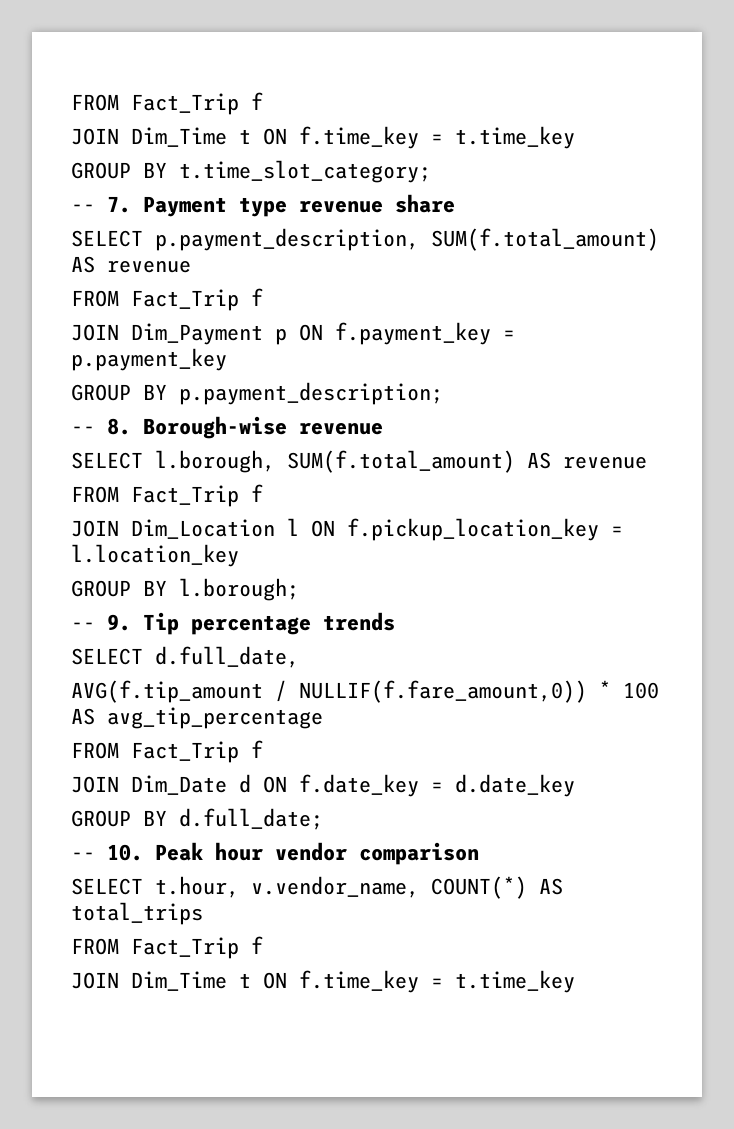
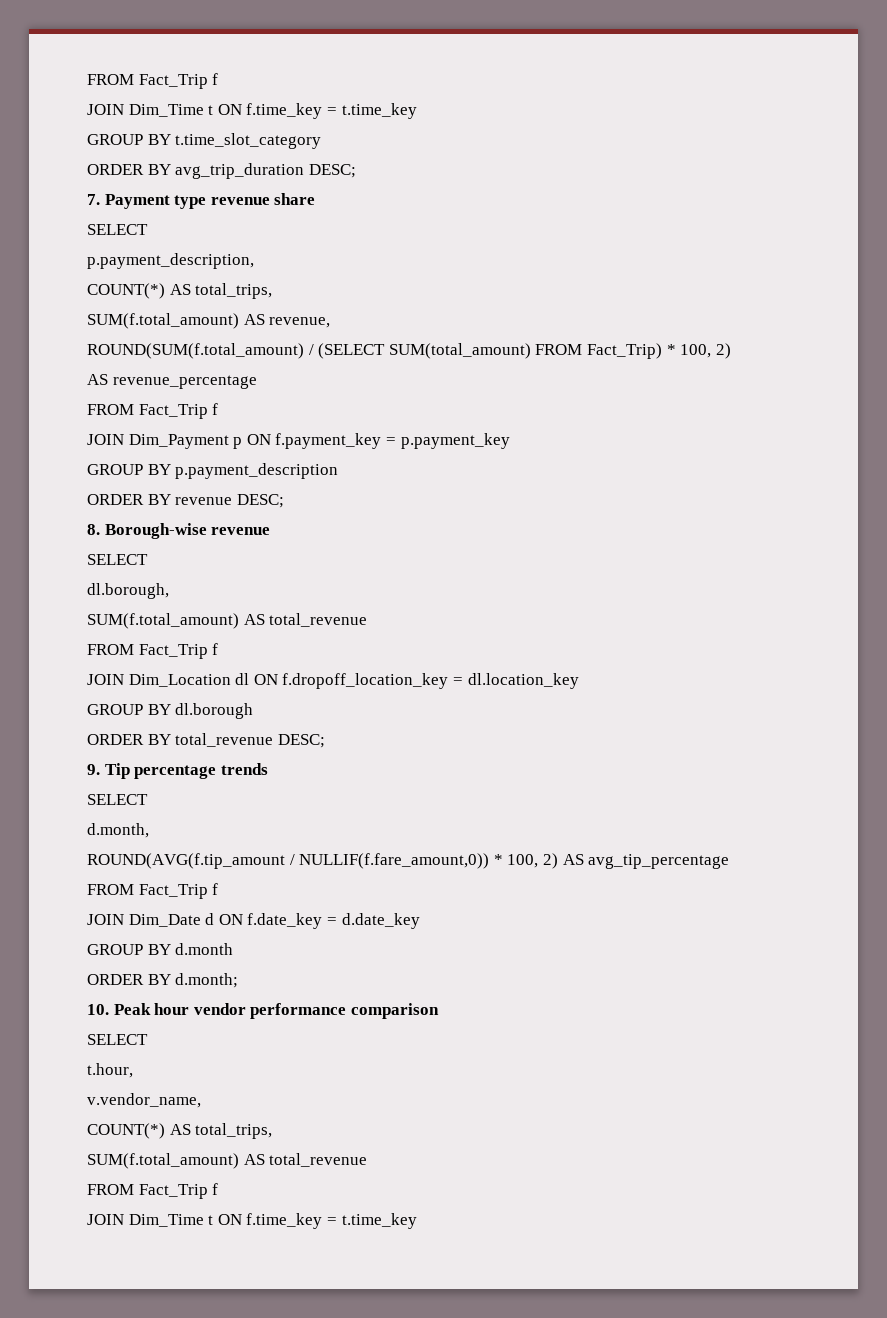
- GROUP BY t.time_slot_category;
- -- 7. Payment type revenue share
- SELECT p.payment_description, SUM(f.total_amount) AS revenue
+ GROUP BY t.time_slot_category
+ ORDER BY avg_trip_duration DESC;
+ 7. Payment type revenue share
+ SELECT
+ p.payment_description,
+ COUNT(*) AS total_trips,
+ SUM(f.total_amount) AS revenue,
+ ROUND(SUM(f.total_amount) / (SELECT SUM(total_amount) FROM Fact_Trip) * 100, 2)
+ AS revenue_percentage
- GROUP BY p.payment_description;
- -- 8. Borough-wise revenue
- SELECT l.borough, SUM(f.total_amount) AS revenue
+ GROUP BY p.payment_description
+ ORDER BY revenue DESC;
+ 8. Borough-wise revenue
+ SELECT
+ dl.borough,
+ SUM(f.total_amount) AS total_revenue
- JOIN Dim_Location l ON f.pickup_location_key = l.location_key
- GROUP BY l.borough;
- -- 9. Tip percentage trends
- SELECT d.full_date,
- AVG(f.tip_amount / NULLIF(f.fare_amount,0)) * 100 AS avg_tip_percentage
+ JOIN Dim_Location dl ON f.dropoff_location_key = dl.location_key
+ GROUP BY dl.borough
+ ORDER BY total_revenue DESC;
+ 9. Tip percentage trends
+ SELECT
+ d.month,
+ ROUND(AVG(f.tip_amount / NULLIF(f.fare_amount,0)) * 100, 2) AS avg_tip_percentage
- GROUP BY d.full_date;
- -- 10. Peak hour vendor comparison
- SELECT t.hour, v.vendor_name, COUNT(*) AS total_trips
+ GROUP BY d.month
+ ORDER BY d.month;
+ 10. Peak hour vendor performance comparison
+ SELECT
+ t.hour,
+ v.vendor_name,
+ COUNT(*) AS total_trips,
+ SUM(f.total_amount) AS total_revenue

